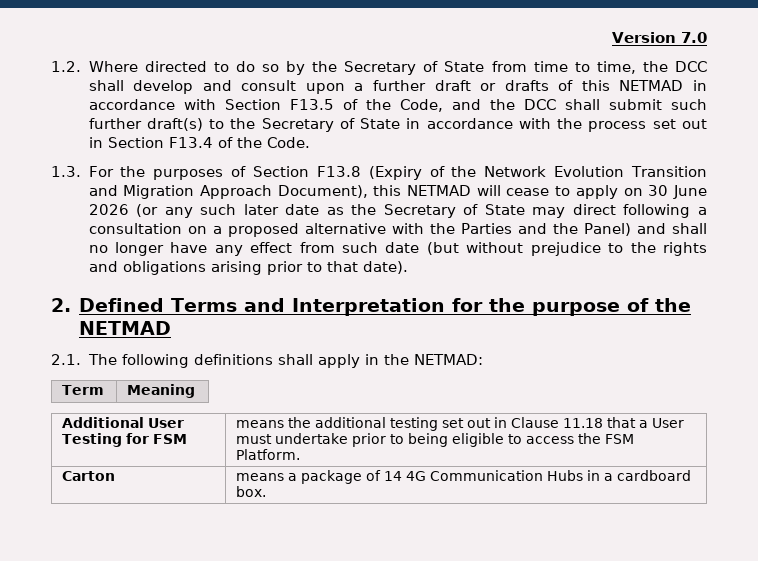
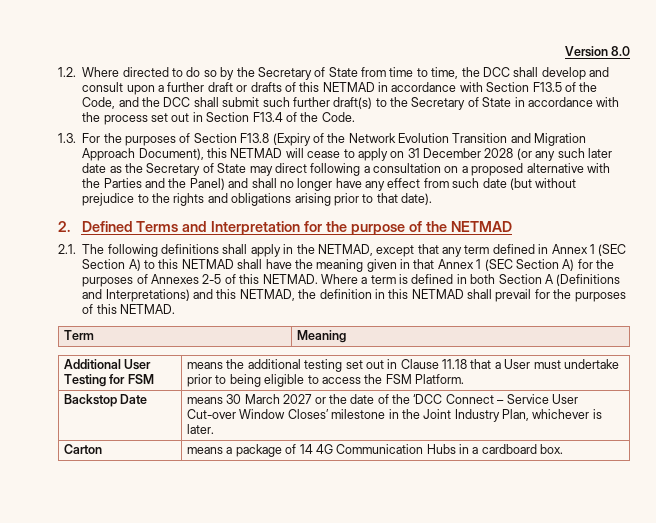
- Version 7.0
+ Version 8.0
- 1.3. For the purposes of Section F13.8 (Expiry of the Network Evolution Transition and Migration Approach Document), this NETMAD will cease to apply on 30 June 2026 (or any such later date as the Secretary of State may direct following a consultation on a proposed alternative with the Parties and the Panel) and shall no longer have any effect from such date (but without prejudice to the rights and obligations arising prior to that date).
+ 1.3. For the purposes of Section F13.8 (Expiry of the Network Evolution Transition and Migration Approach Document), this NETMAD will cease to apply on 31 December 2028 (or any such later date as the Secretary of State may direct following a consultation on a proposed alternative with the Parties and the Panel) and shall no longer have any effect from such date (but without prejudice to the rights and obligations arising prior to that date).
- 2.1. The following definitions shall apply in the NETMAD:
+ 2.1. The following definitions shall apply in the NETMAD, except that any term defined in Annex 1 (SEC Section A) to this NETMAD shall have the meaning given in that Annex 1 (SEC Section A) for the purposes of Annexes 2-5 of this NETMAD. Where a term is defined in both Section A (Definitions and Interpretations) and this NETMAD, the definition in this NETMAD shall prevail for the purposes of this NETMAD.
+ Backstop Date | means 30 March 2027 or the date of the ‘DCC Connect – Service User Cut-over Window Closes’ milestone in the Joint Industry Plan, whichever is later.

